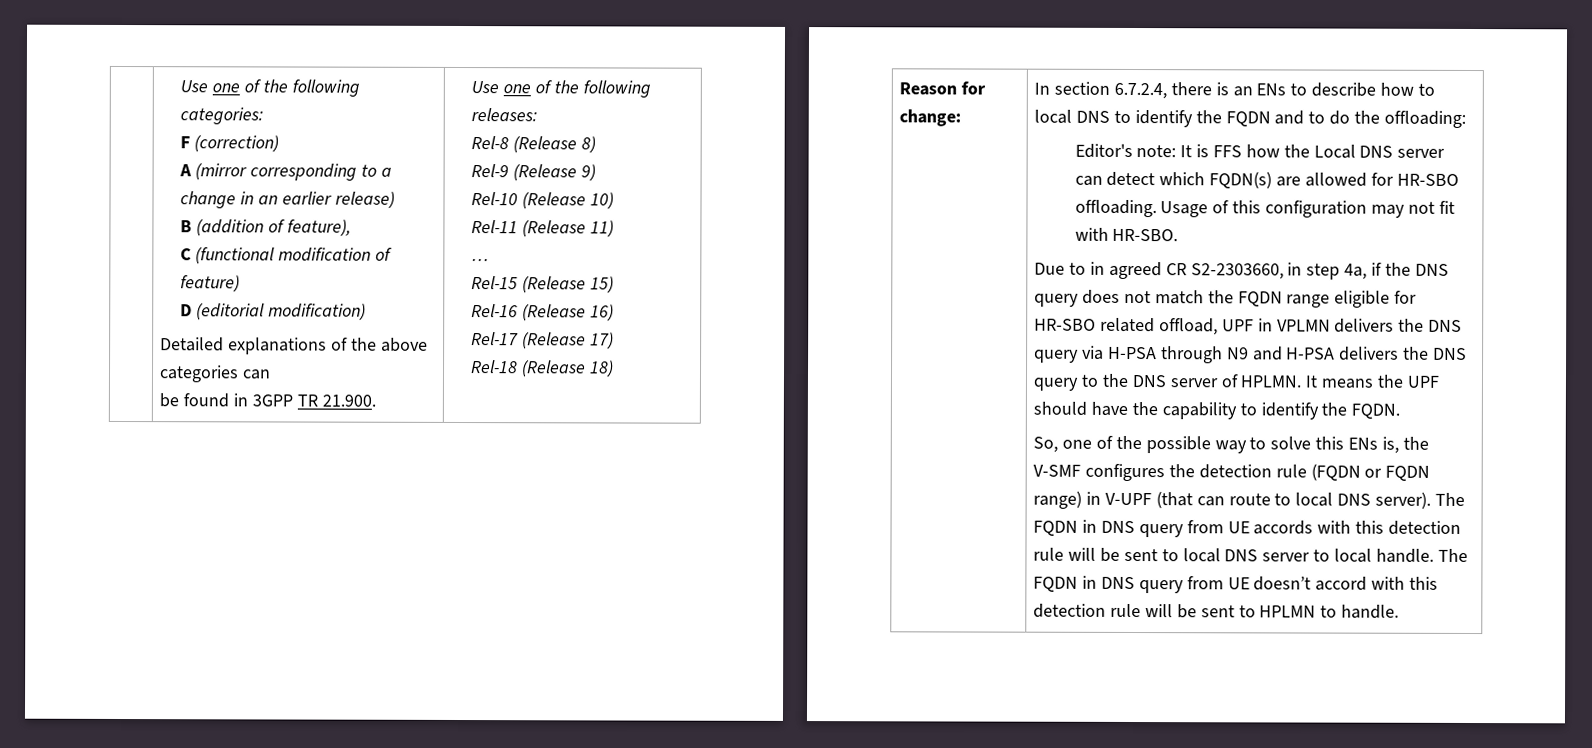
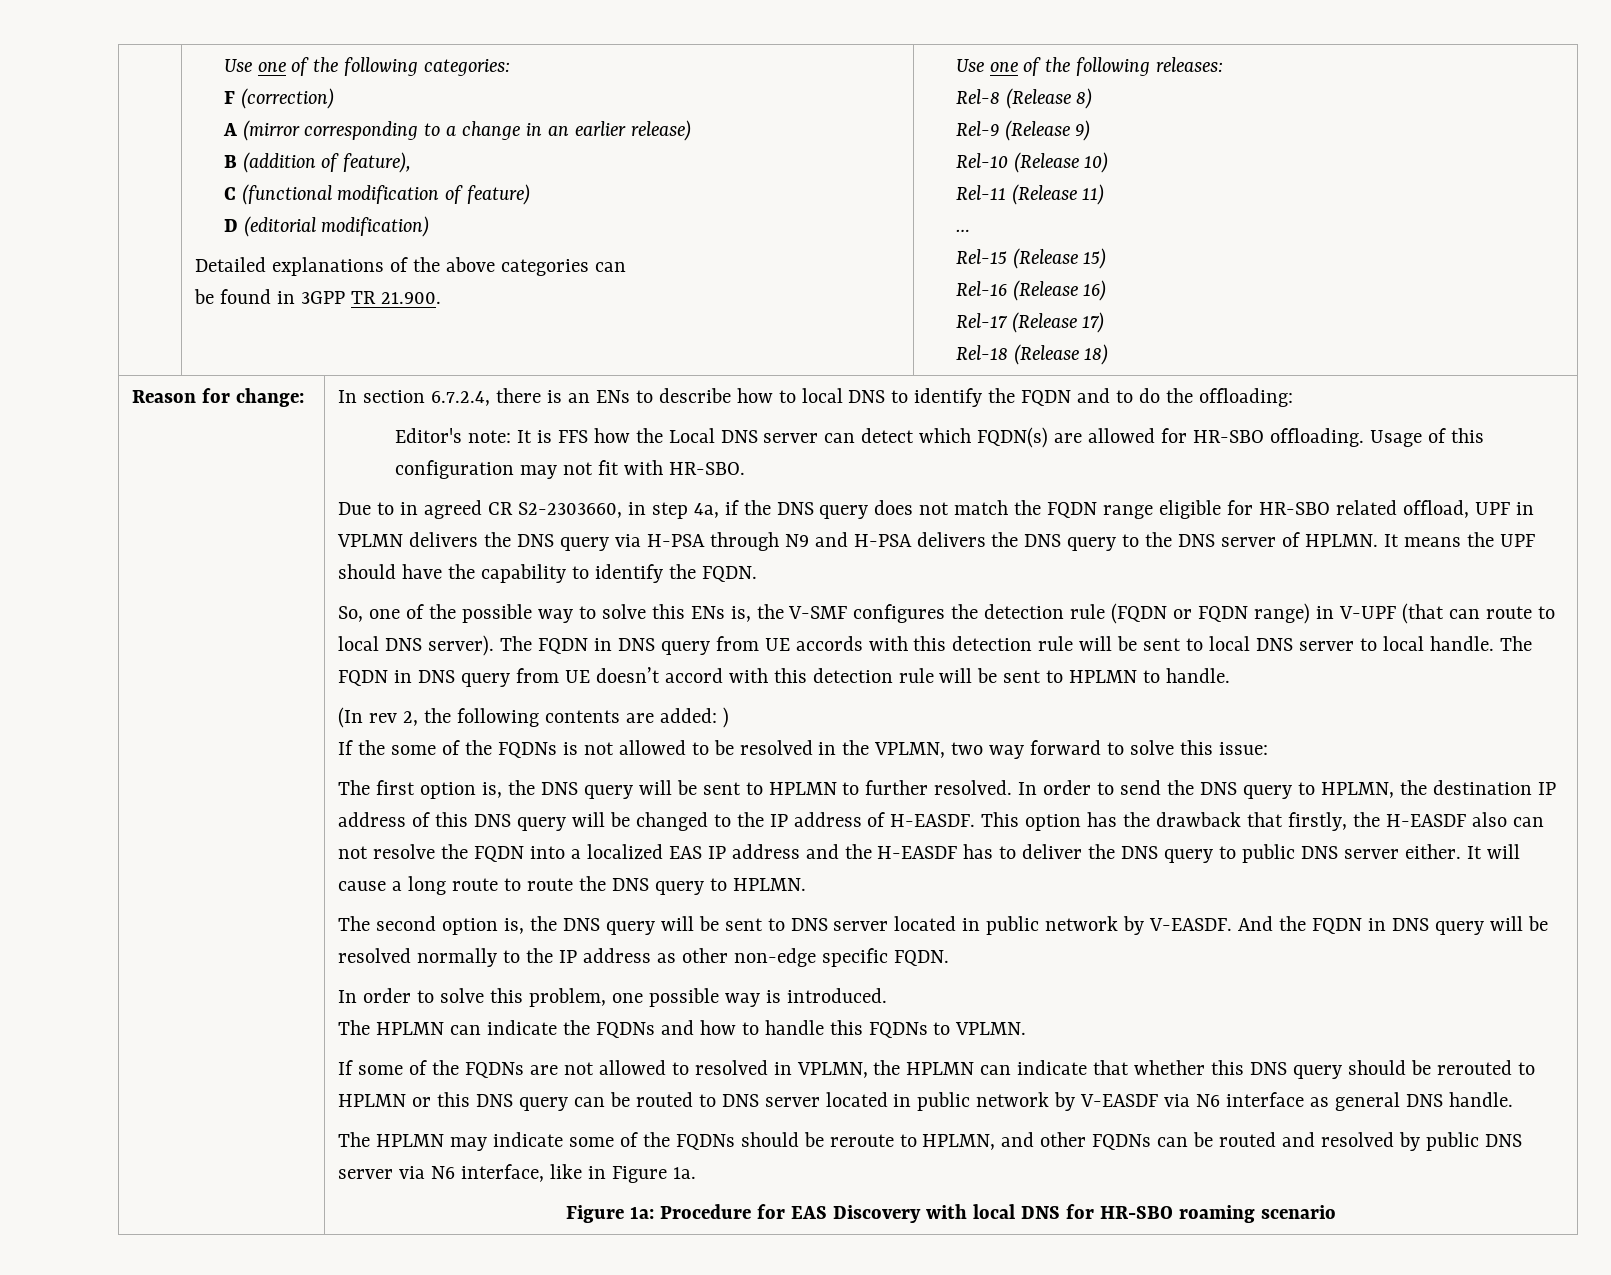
+ (In rev 2, the following contents are added: )
+ If the some of the FQDNs is not allowed to be resolved in the VPLMN, two way forward to solve this issue:
+ The first option is, the DNS query will be sent to HPLMN to further resolved. In order to send the DNS query to HPLMN, the destination IP address of this DNS query will be changed to the IP address of H-EASDF. This option has the drawback that firstly, the H-EASDF also can not resolve the FQDN into a localized EAS IP address and the H-EASDF has to deliver the DNS query to public DNS server either. It will cause a long route to route the DNS query to HPLMN.
+ The second option is, the DNS query will be sent to DNS server located in public network by V-EASDF. And the FQDN in DNS query will be resolved normally to the IP address as other non-edge specific FQDN.
+ In order to solve this problem, one possible way is introduced.
+ The HPLMN can indicate the FQDNs and how to handle this FQDNs to VPLMN.
+ If some of the FQDNs are not allowed to resolved in VPLMN, the HPLMN can indicate that whether this DNS query should be rerouted to HPLMN or this DNS query can be routed to DNS server located in public network by V-EASDF via N6 interface as general DNS handle.
+ The HPLMN may indicate some of the FQDNs should be reroute to HPLMN, and other FQDNs can be routed and resolved by public DNS server via N6 interface, like in Figure 1a.
+ Figure 1a: Procedure for EAS Discovery with local DNS for HR-SBO roaming scenario

